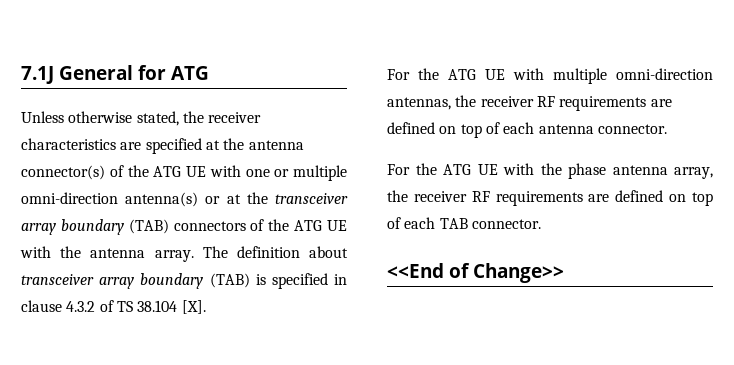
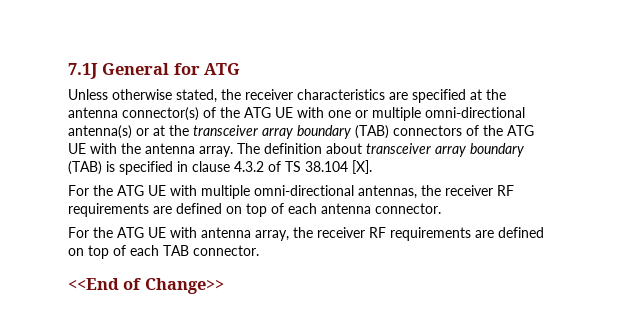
- Unless otherwise stated, the receiver characteristics are specified at the antenna connector(s) of the ATG UE with one or multiple omni-direction antenna(s) or at the transceiver array boundary (TAB) connectors of the ATG UE with the antenna array.
+ Unless otherwise stated, the receiver characteristics are specified at the antenna connector(s) of the ATG UE with one or multiple omni-directional antenna(s) or at the transceiver array boundary (TAB) connectors of the ATG UE with the antenna array.
- For the ATG UE with multiple omni-direction antennas, the receiver RF requirements are defined on top of each antenna connector.
+ For the ATG UE with multiple omni-directional antennas, the receiver RF requirements are defined on top of each antenna connector.
- For the ATG UE with the phase antenna array, the receiver RF requirements are defined on top of each TAB connector.
+ For the ATG UE with antenna array, the receiver RF requirements are defined on top of each TAB connector.

